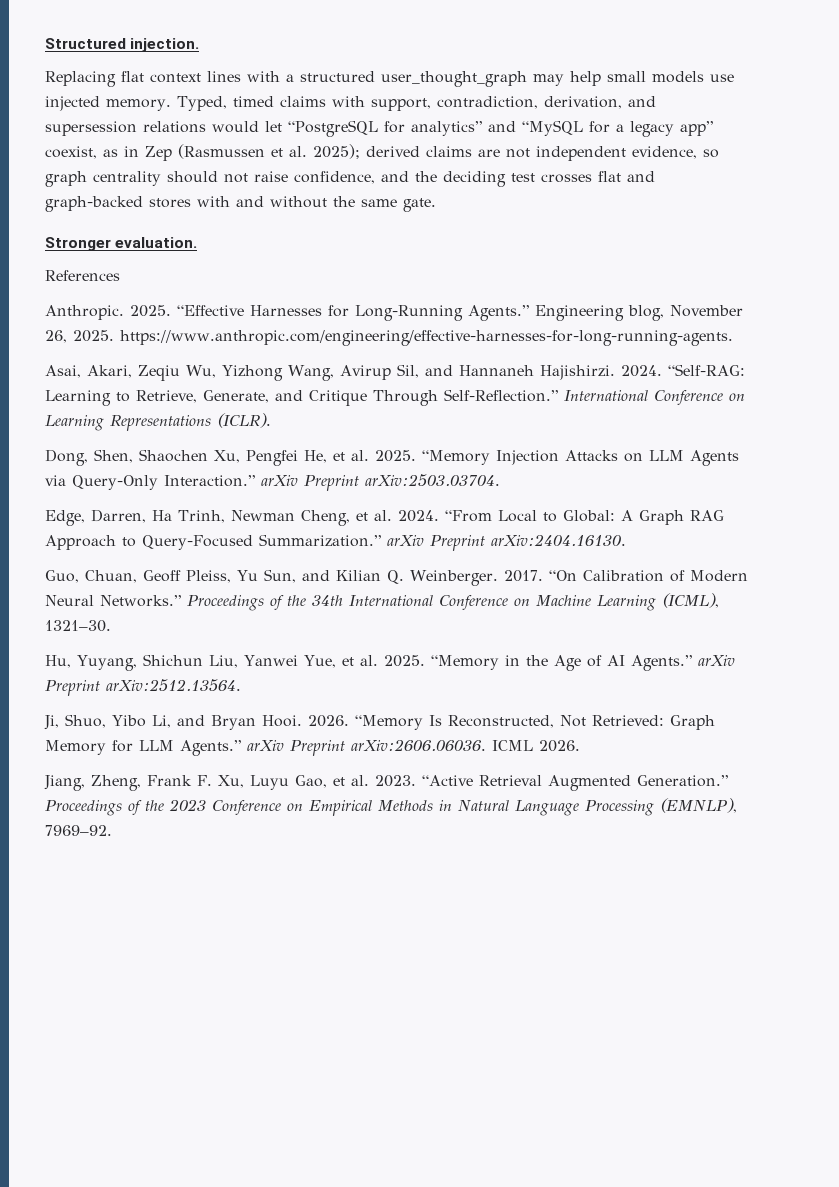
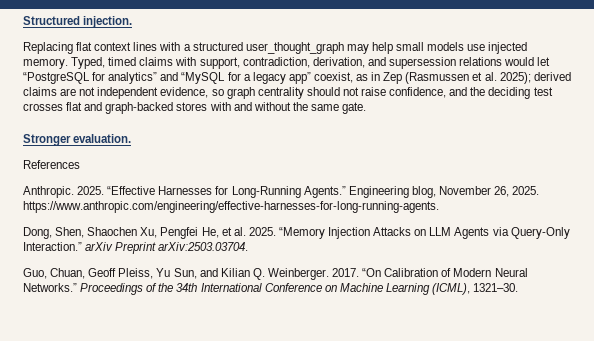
- Asai, Akari, Zeqiu Wu, Yizhong Wang, Avirup Sil, and Hannaneh Hajishirzi. 2024. “Self-RAG: Learning to Retrieve, Generate, and Critique Through Self-Reflection.” International Conference on Learning Representations (ICLR).
- Edge, Darren, Ha Trinh, Newman Cheng, et al. 2024. “From Local to Global: A Graph RAG Approach to Query-Focused Summarization.” arXiv Preprint arXiv:2404.16130.
- Hu, Yuyang, Shichun Liu, Yanwei Yue, et al. 2025. “Memory in the Age of AI Agents.” arXiv Preprint arXiv:2512.13564.
- Ji, Shuo, Yibo Li, and Bryan Hooi. 2026. “Memory Is Reconstructed, Not Retrieved: Graph Memory for LLM Agents.” arXiv Preprint arXiv:2606.06036. ICML 2026.
- Jiang, Zheng, Frank F. Xu, Luyu Gao, et al. 2023. “Active Retrieval Augmented Generation.” Proceedings of the 2023 Conference on Empirical Methods in Natural Language Processing (EMNLP), 7969–92.

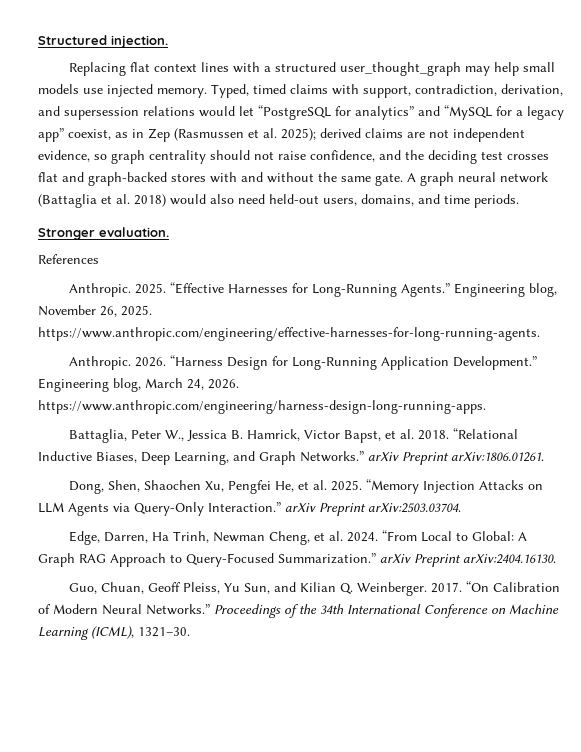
+ A graph neural network (Battaglia et al. 2018) would also need held-out users, domains, and time periods.
+ Anthropic. 2026. “Harness Design for Long-Running Application Development.” Engineering blog, March 24, 2026. https://www.anthropic.com/engineering/harness-design-long-running-apps.
+ Battaglia, Peter W., Jessica B. Hamrick, Victor Bapst, et al. 2018. “Relational Inductive Biases, Deep Learning, and Graph Networks.” arXiv Preprint arXiv:1806.01261.
+ Edge, Darren, Ha Trinh, Newman Cheng, et al. 2024. “From Local to Global: A Graph RAG Approach to Query-Focused Summarization.” arXiv Preprint arXiv:2404.16130.

